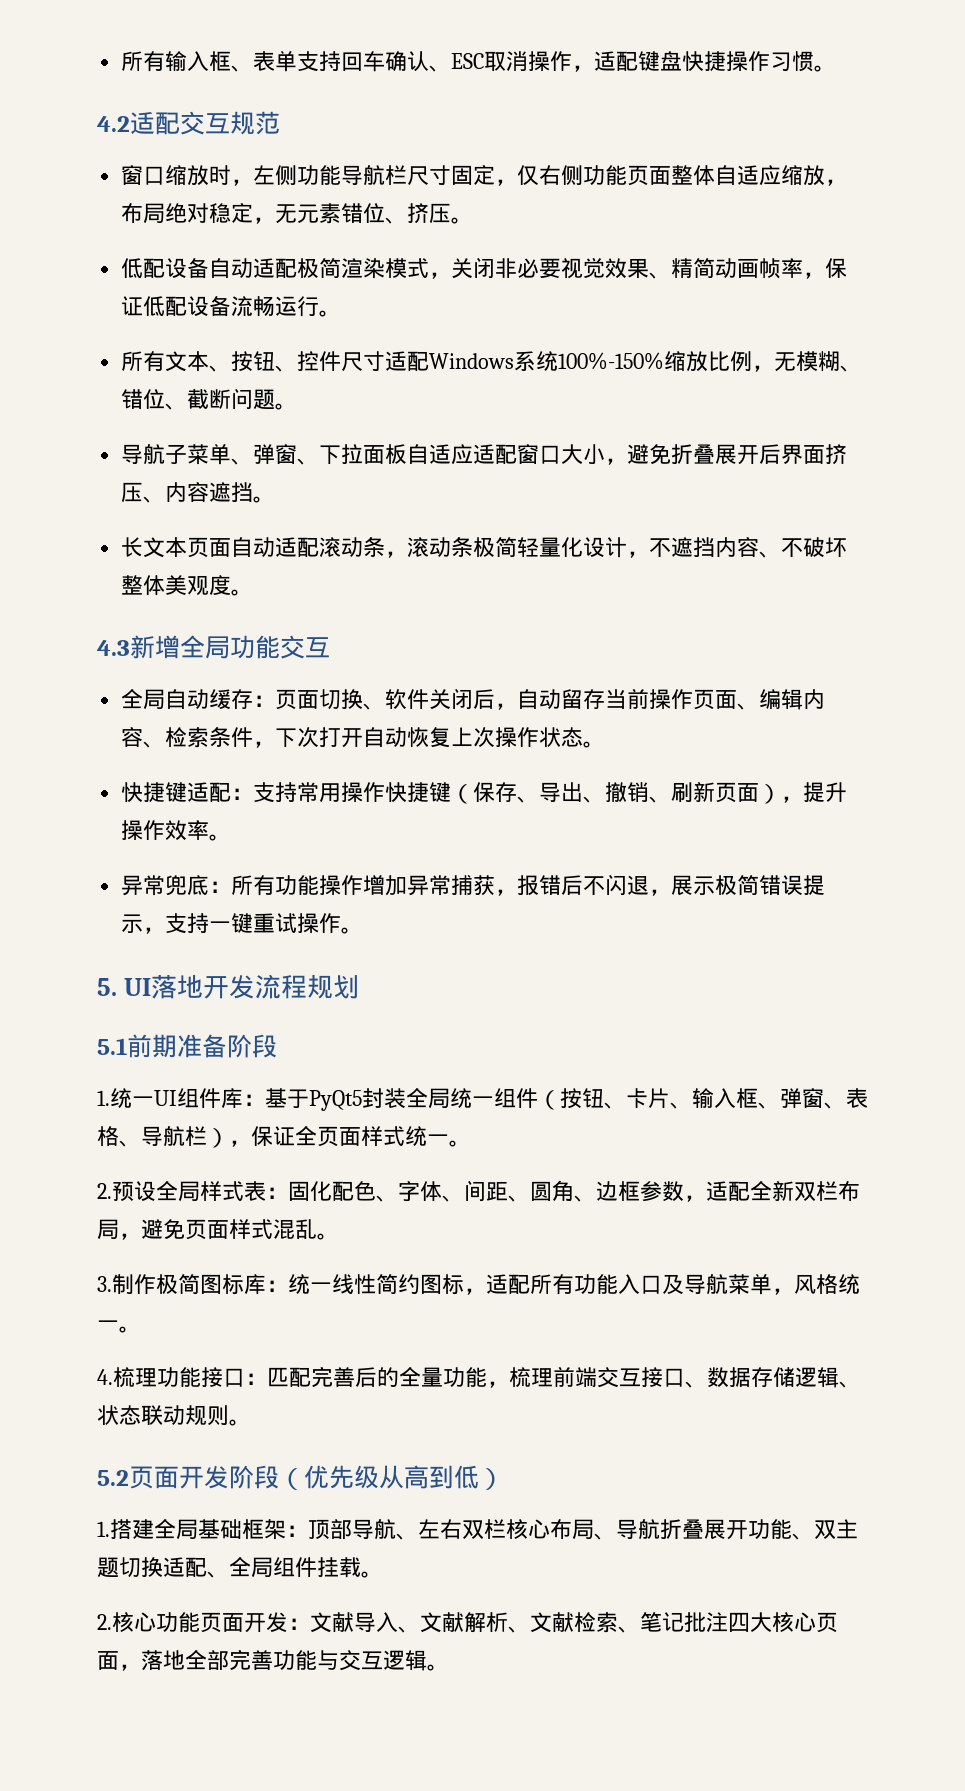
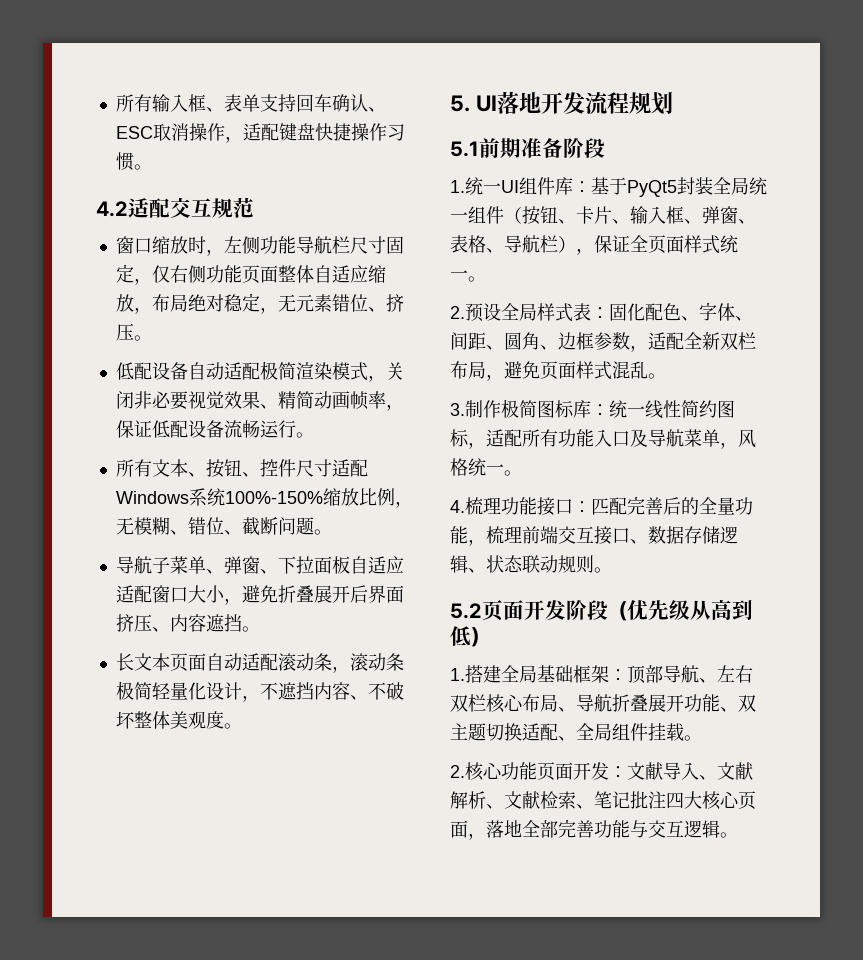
- 4.3新增全局功能交互
- 全局自动缓存：页面切换、软件关闭后，自动留存当前操作页面、编辑内容、检索条件，下次打开自动恢复上次操作状态。
- 快捷键适配：支持常用操作快捷键（保存、导出、撤销、刷新页面），提升操作效率。
- 异常兜底：所有功能操作增加异常捕获，报错后不闪退，展示极简错误提示，支持一键重试操作。

